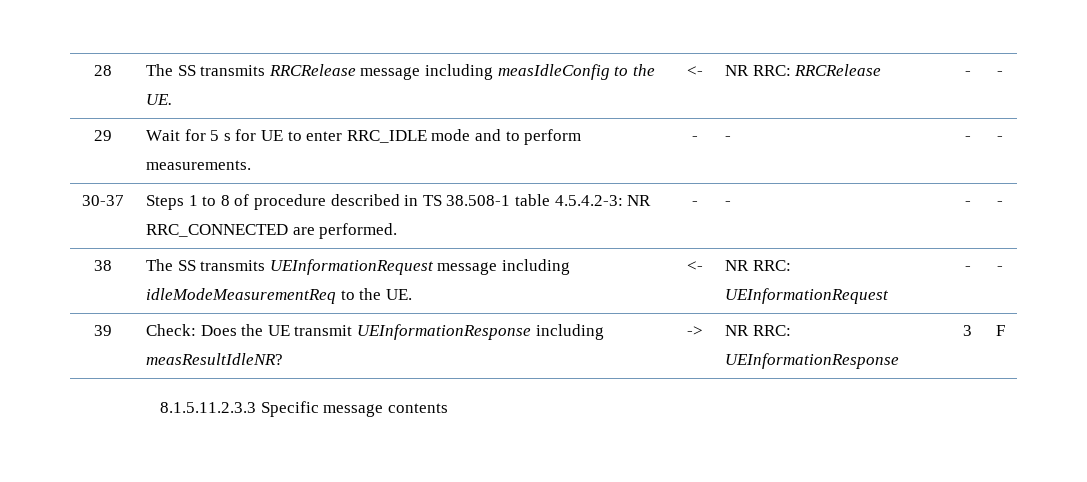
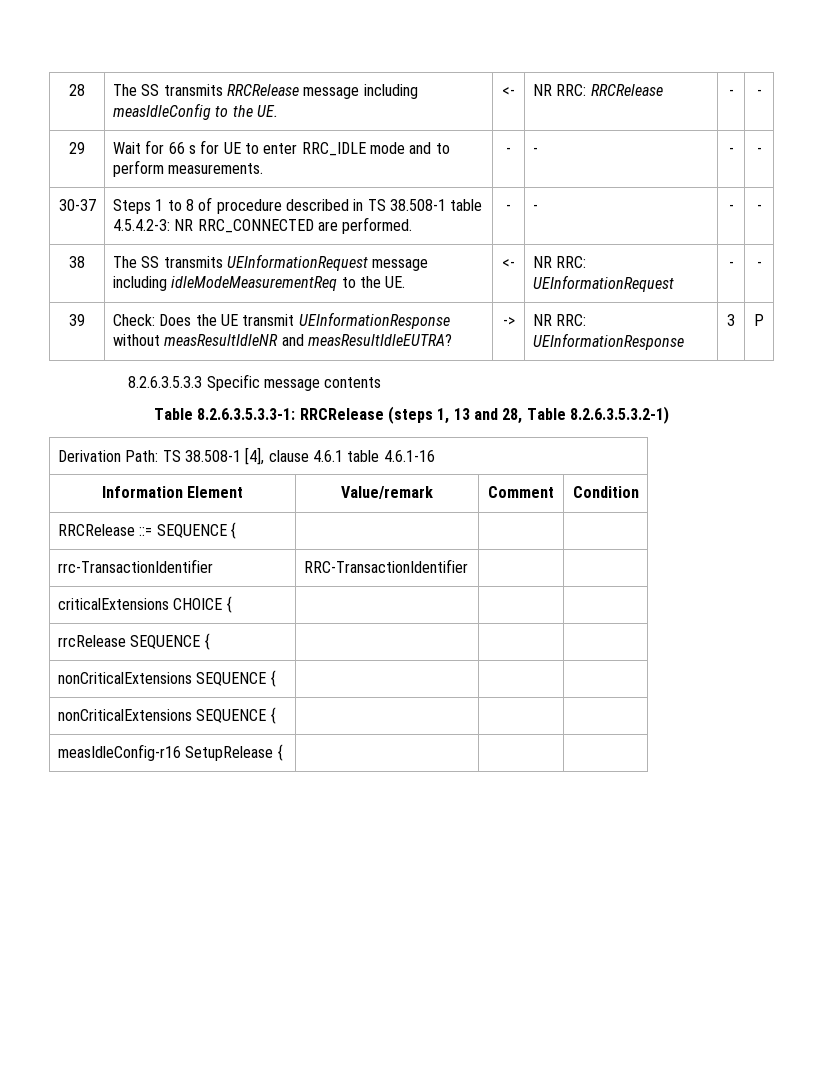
- 29 | Wait for 5 s for UE to enter RRC_IDLE mode and to perform measurements. | - | - | - | -
+ 29 | Wait for 66 s for UE to enter RRC_IDLE mode and to perform measurements. | - | - | - | -
- 39 | Check: Does the UE transmit UEInformationResponse including measResultIdleNR? | -> | NR RRC: UEInformationResponse | 3 | F
- 8.1.5.11.2.3.3 Specific message contents
+ 39 | Check: Does the UE transmit UEInformationResponse without measResultIdleNR and measResultIdleEUTRA? | -> | NR RRC: UEInformationResponse | 3 | P
+ 8.2.6.3.5.3.3 Specific message contents
+ Table 8.2.6.3.5.3.3-1: RRCRelease (steps 1, 13 and 28, Table 8.2.6.3.5.3.2-1)
+ Derivation Path: TS 38.508-1 [4], clause 4.6.1 table 4.6.1-16
+ Information Element | Value/remark | Comment | Condition
+ RRCRelease ::= SEQUENCE { | | |
+ rrc-TransactionIdentifier | RRC-TransactionIdentifier | |
+ criticalExtensions CHOICE { | | |
+ rrcRelease SEQUENCE { | | |
+ nonCriticalExtensions SEQUENCE { | | |
+ nonCriticalExtensions SEQUENCE { | | |
+ measIdleConfig-r16 SetupRelease { | | |

